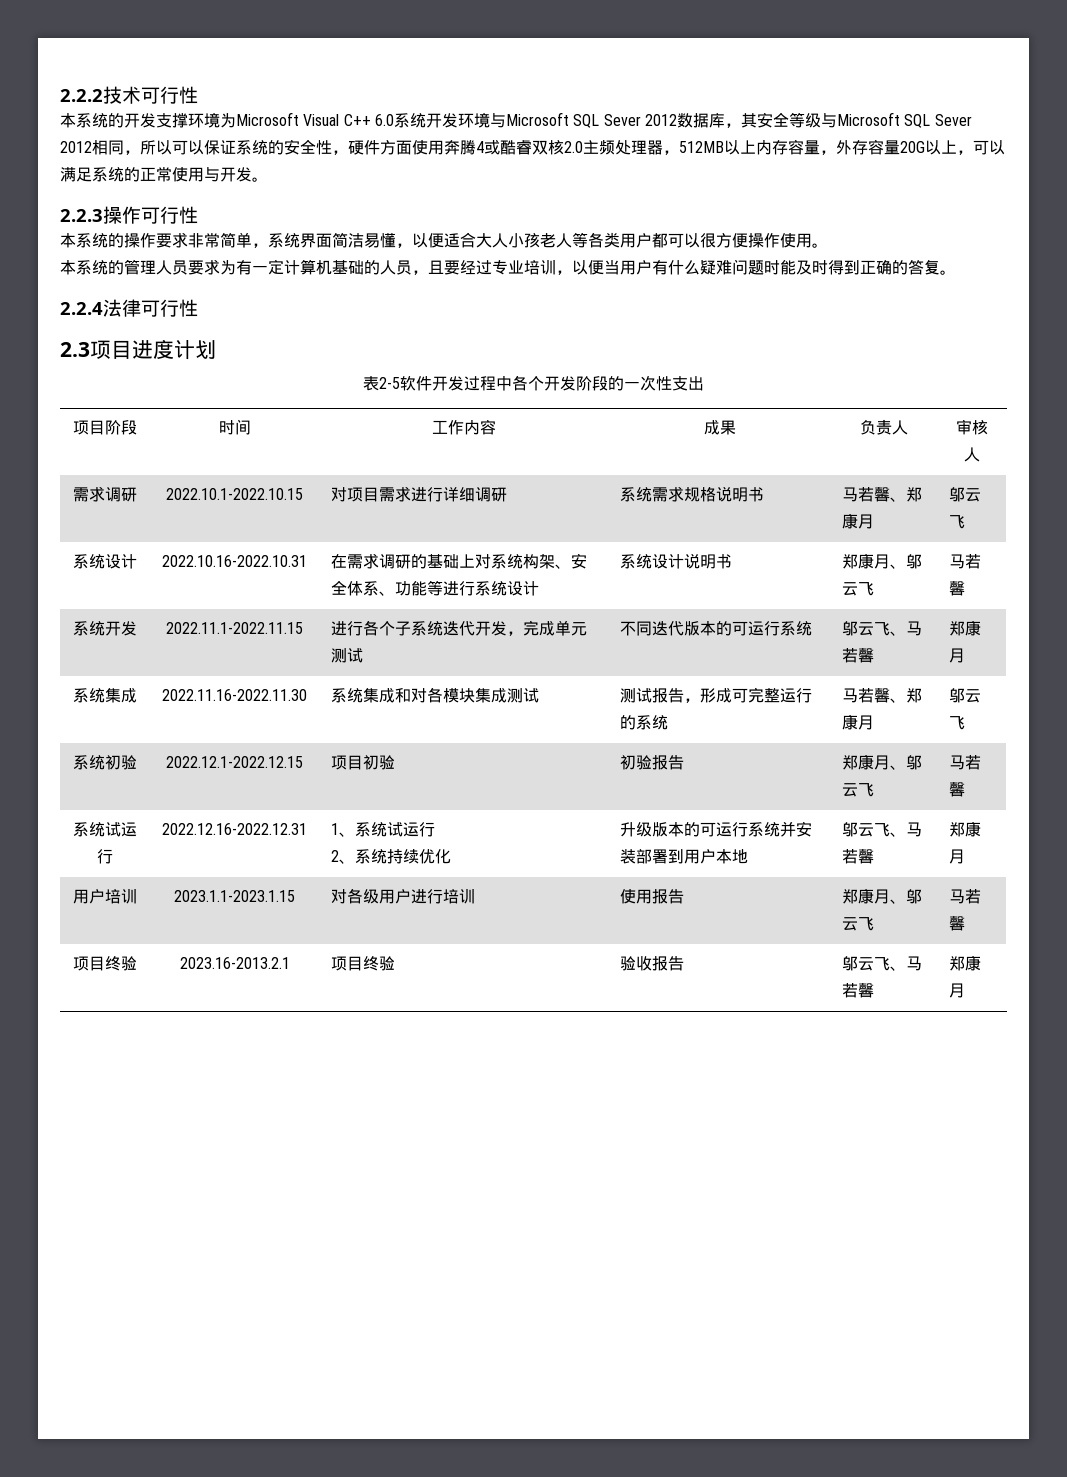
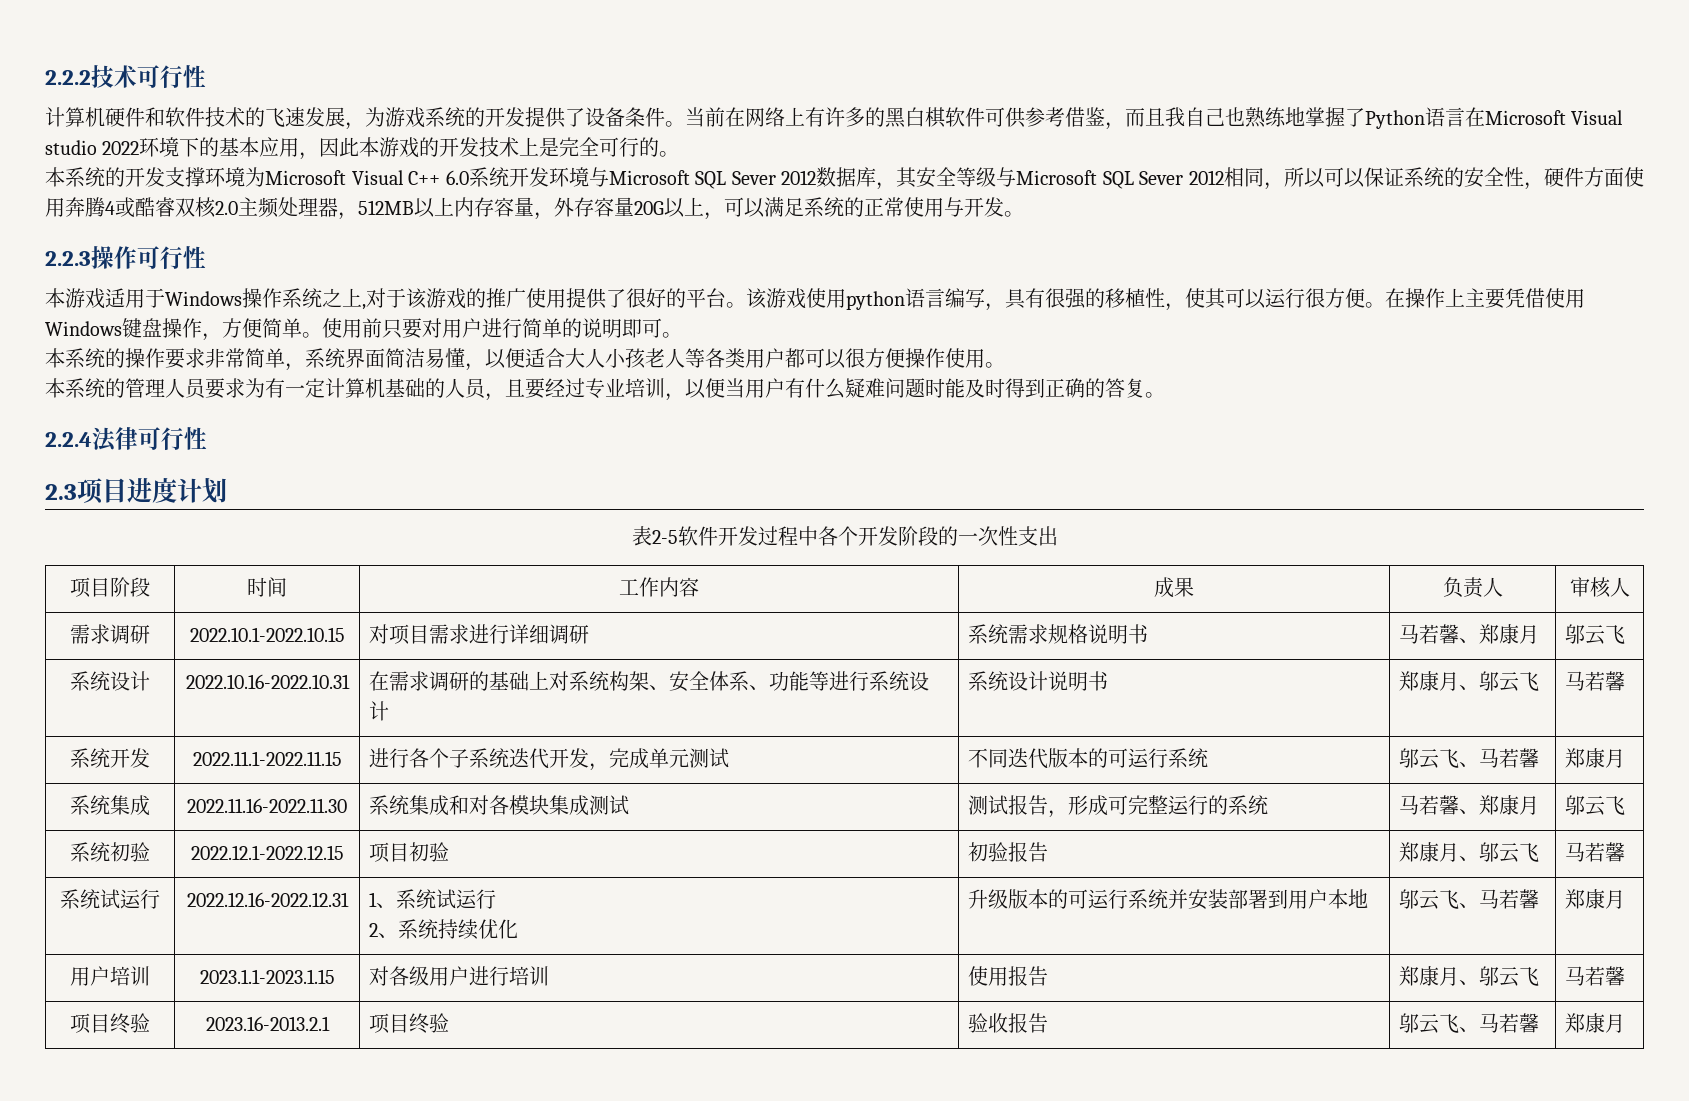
+ 计算机硬件和软件技术的飞速发展，为游戏系统的开发提供了设备条件。当前在网络上有许多的黑白棋软件可供参考借鉴，而且我自己也熟练地掌握了Python语言在Microsoft Visual studio 2022环境下的基本应用，因此本游戏的开发技术上是完全可行的。
+ 本游戏适用于Windows操作系统之上,对于该游戏的推广使用提供了很好的平台。该游戏使用python语言编写，具有很强的移植性，使其可以运行很方便。在操作上主要凭借使用Windows键盘操作，方便简单。使用前只要对用户进行简单的说明即可。

